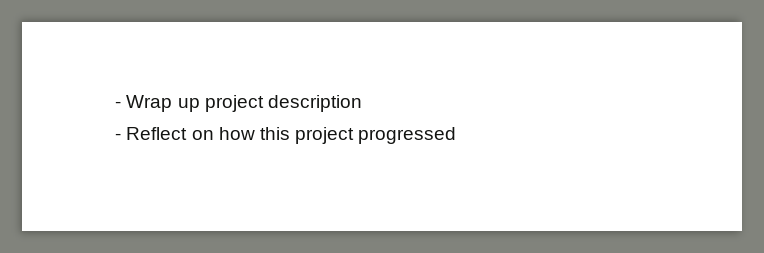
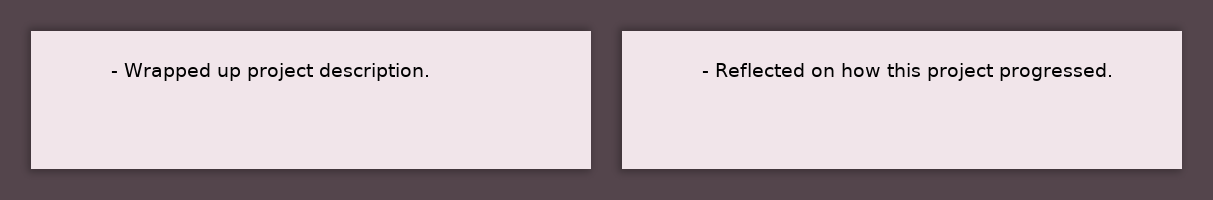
- - Wrap up project description
- - Reflect on how this project progressed
+ - Wrapped up project description.
+ - Reflected on how this project progressed.

